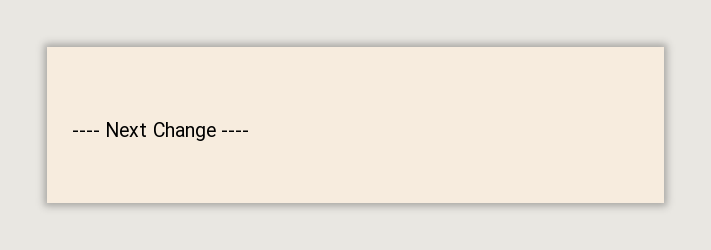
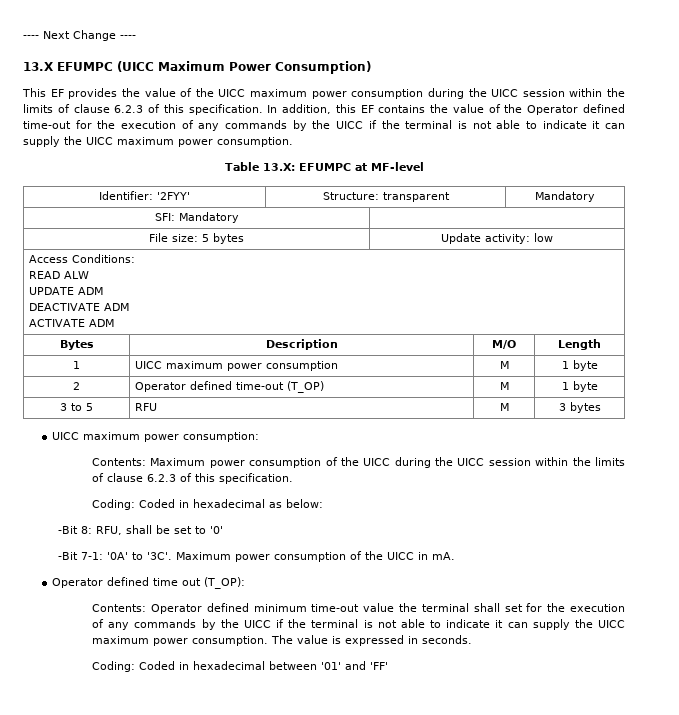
+ 13.X EFUMPC (UICC Maximum Power Consumption)
+ This EF provides the value of the UICC maximum power consumption during the UICC session within the limits of clause 6.2.3 of this specification. In addition, this EF contains the value of the Operator defined time-out for the execution of any commands by the UICC if the terminal is not able to indicate it can supply the UICC maximum power consumption.
+ Table 13.X: EFUMPC at MF-level
+ Identifier: '2FYY' | Structure: transparent | Mandatory
+ SFI: Mandatory |
+ File size: 5 bytes | Update activity: low
+ Access Conditions:
+ READ ALW
+ UPDATE ADM
+ DEACTIVATE ADM
+ ACTIVATE ADM
+ Bytes | Description | M/O | Length
+ 1 | UICC maximum power consumption | M | 1 byte
+ 2 | Operator defined time-out (T_OP) | M | 1 byte
+ 3 to 5 | RFU | M | 3 bytes
+ UICC maximum power consumption:
+ Contents: Maximum power consumption of the UICC during the UICC session within the limits of clause 6.2.3 of this specification.
+ Coding: Coded in hexadecimal as below:
+ -Bit 8: RFU, shall be set to '0'
+ -Bit 7-1: '0A' to '3C'. Maximum power consumption of the UICC in mA.
+ Operator defined time out (T_OP):
+ Contents: Operator defined minimum time-out value the terminal shall set for the execution of any commands by the UICC if the terminal is not able to indicate it can supply the UICC maximum power consumption. The value is expressed in seconds.
+ Coding: Coded in hexadecimal between '01' and 'FF'

